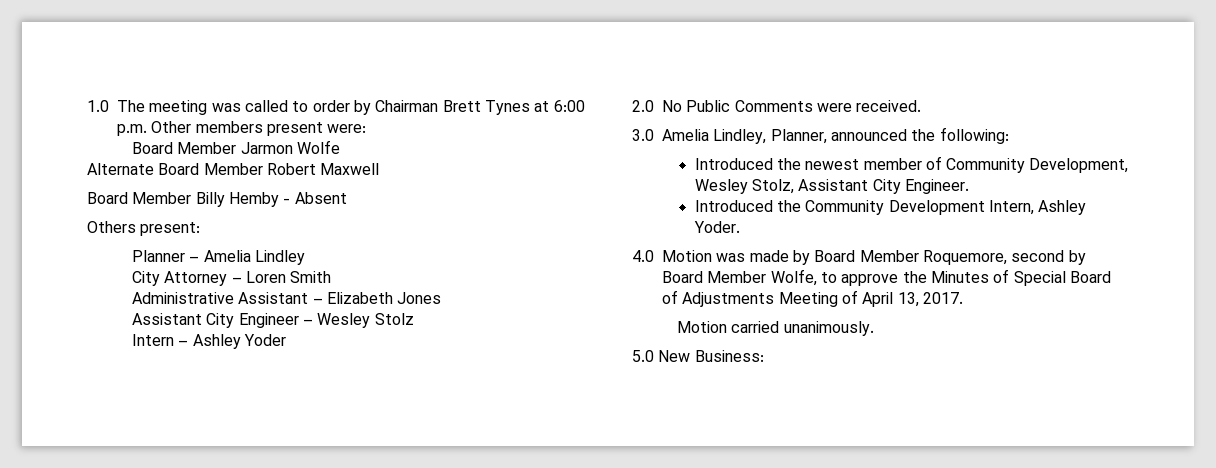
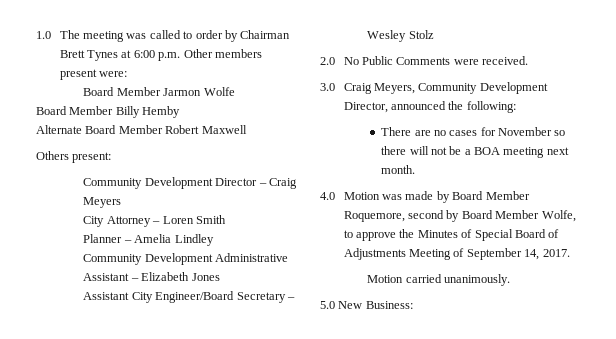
+ Board Member Billy Hemby
- Board Member Billy Hemby - Absent
  Others present:
- Planner – Amelia Lindley
+ Community Development Director – Craig Meyers
- Administrative Assistant – Elizabeth Jones
+ Planner – Amelia Lindley
+ Community Development Administrative Assistant – Elizabeth Jones
- Assistant City Engineer – Wesley Stolz
+ Assistant City Engineer/Board Secretary – Wesley Stolz
- Intern – Ashley Yoder
- 3.0 Amelia Lindley, Planner, announced the following:
- Introduced the newest member of Community Development, Wesley Stolz, Assistant City Engineer.
- Introduced the Community Development Intern, Ashley Yoder.
+ 3.0 Craig Meyers, Community Development Director, announced the following:
+ There are no cases for November so there will not be a BOA meeting next month.
- 4.0 Motion was made by Board Member Roquemore, second by Board Member Wolfe, to approve the Minutes of Special Board of Adjustments Meeting of April 13, 2017.
+ 4.0 Motion was made by Board Member Roquemore, second by Board Member Wolfe, to approve the Minutes of Special Board of Adjustments Meeting of September 14, 2017.

